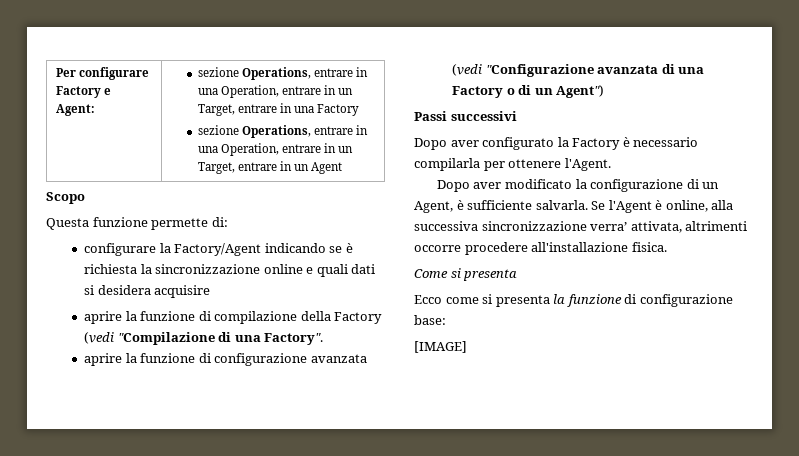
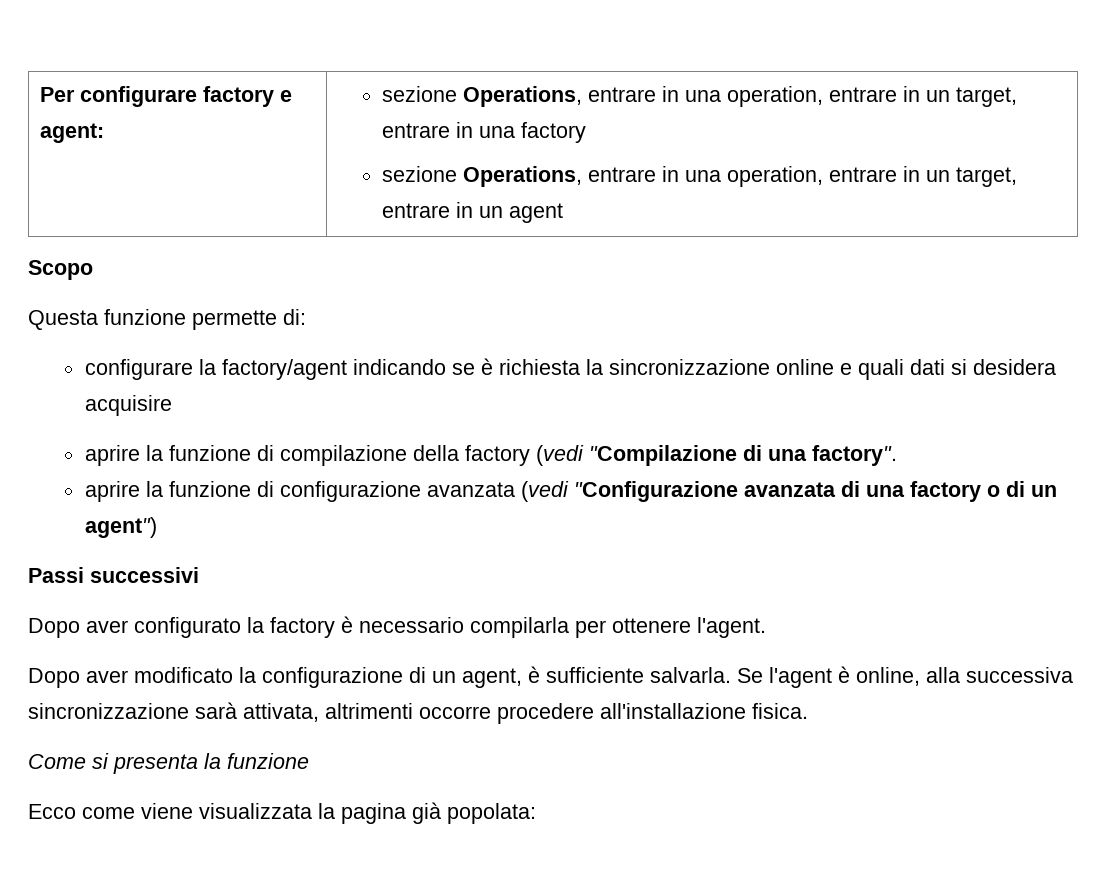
- Per configurare Factory e Agent: | sezione Operations, entrare in una Operation, entrare in un Target, entrare in una Factory
- sezione Operations, entrare in una Operation, entrare in un Target, entrare in un Agent
+ Per configurare factory e agent: | sezione Operations, entrare in una operation, entrare in un target, entrare in una factory
+ sezione Operations, entrare in una operation, entrare in un target, entrare in un agent
- configurare la Factory/Agent indicando se è richiesta la sincronizzazione online e quali dati si desidera acquisire
+ configurare la factory/agent indicando se è richiesta la sincronizzazione online e quali dati si desidera acquisire
- aprire la funzione di compilazione della Factory (vedi "Compilazione di una Factory".
+ aprire la funzione di compilazione della factory (vedi "Compilazione di una factory".
- aprire la funzione di configurazione avanzata (vedi "Configurazione avanzata di una Factory o di un Agent")
+ aprire la funzione di configurazione avanzata (vedi "Configurazione avanzata di una factory o di un agent")
- Dopo aver configurato la Factory è necessario compilarla per ottenere l'Agent.
+ Dopo aver configurato la factory è necessario compilarla per ottenere l'agent.
- Dopo aver modificato la configurazione di un Agent, è sufficiente salvarla.
+ Dopo aver modificato la configurazione di un agent, è sufficiente salvarla.
- Se l'Agent è online, alla successiva sincronizzazione verra’ attivata, altrimenti occorre procedere all'installazione fisica.
+ Se l'agent è online, alla successiva sincronizzazione sarà attivata, altrimenti occorre procedere all'installazione fisica.
- Come si presenta
+ Come si presenta la funzione
- Ecco come si presenta la funzione di configurazione base:
- [IMAGE]
+ Ecco come viene visualizzata la pagina già popolata:

